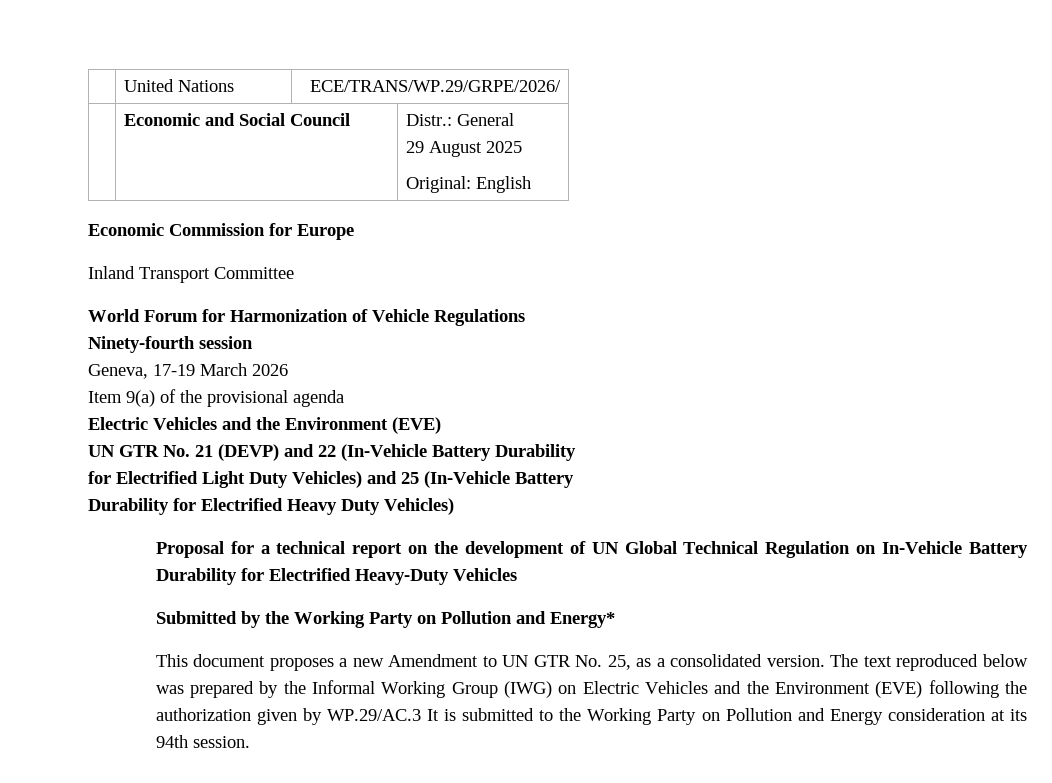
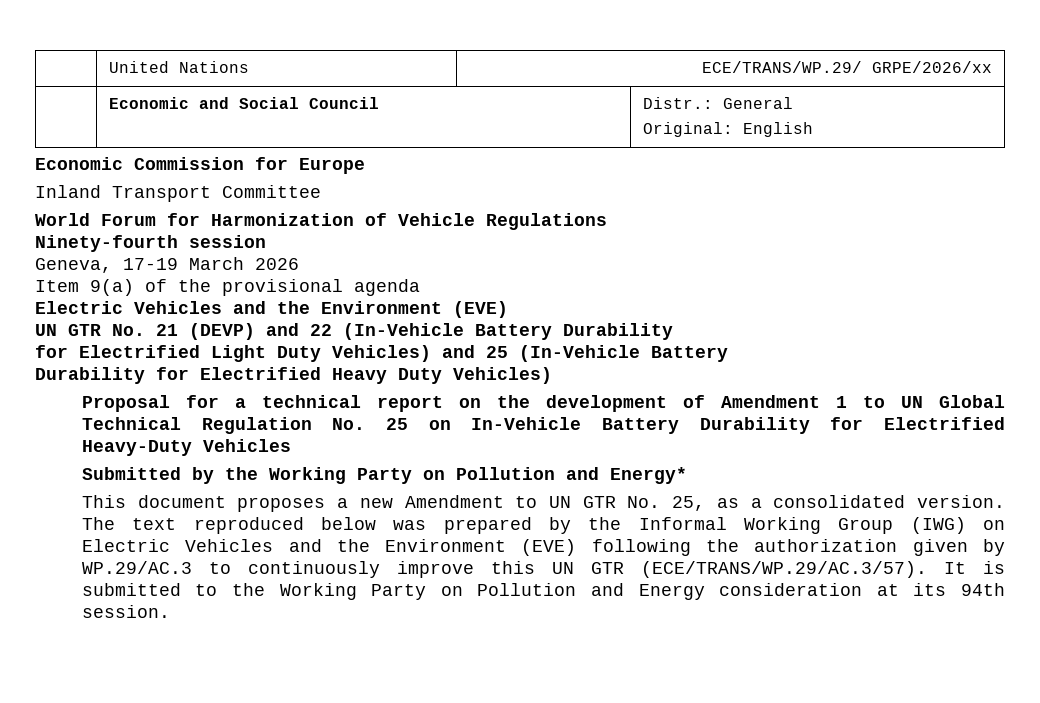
- | United Nations | ECE/TRANS/WP.29/GRPE/2026/
+ | United Nations | ECE/TRANS/WP.29/ GRPE/2026/xx
  | Economic and Social Council | Distr.: General
- 29 August 2025
- Proposal for a technical report on the development of UN Global Technical Regulation on In-Vehicle Battery Durability for Electrified Heavy-Duty Vehicles
+ Proposal for a technical report on the development of Amendment 1 to UN Global Technical Regulation No. 25 on In-Vehicle Battery Durability for Electrified Heavy-Duty Vehicles
- The text reproduced below was prepared by the Informal Working Group (IWG) on Electric Vehicles and the Environment (EVE) following the authorization given by WP.29/AC.3 It is submitted to the Working Party on Pollution and Energy consideration at its 94th session.
+ The text reproduced below was prepared by the Informal Working Group (IWG) on Electric Vehicles and the Environment (EVE) following the authorization given by WP.29/AC.3 to continuously improve this UN GTR (ECE/TRANS/WP.29/AC.3/57). It is submitted to the Working Party on Pollution and Energy consideration at its 94th session.

